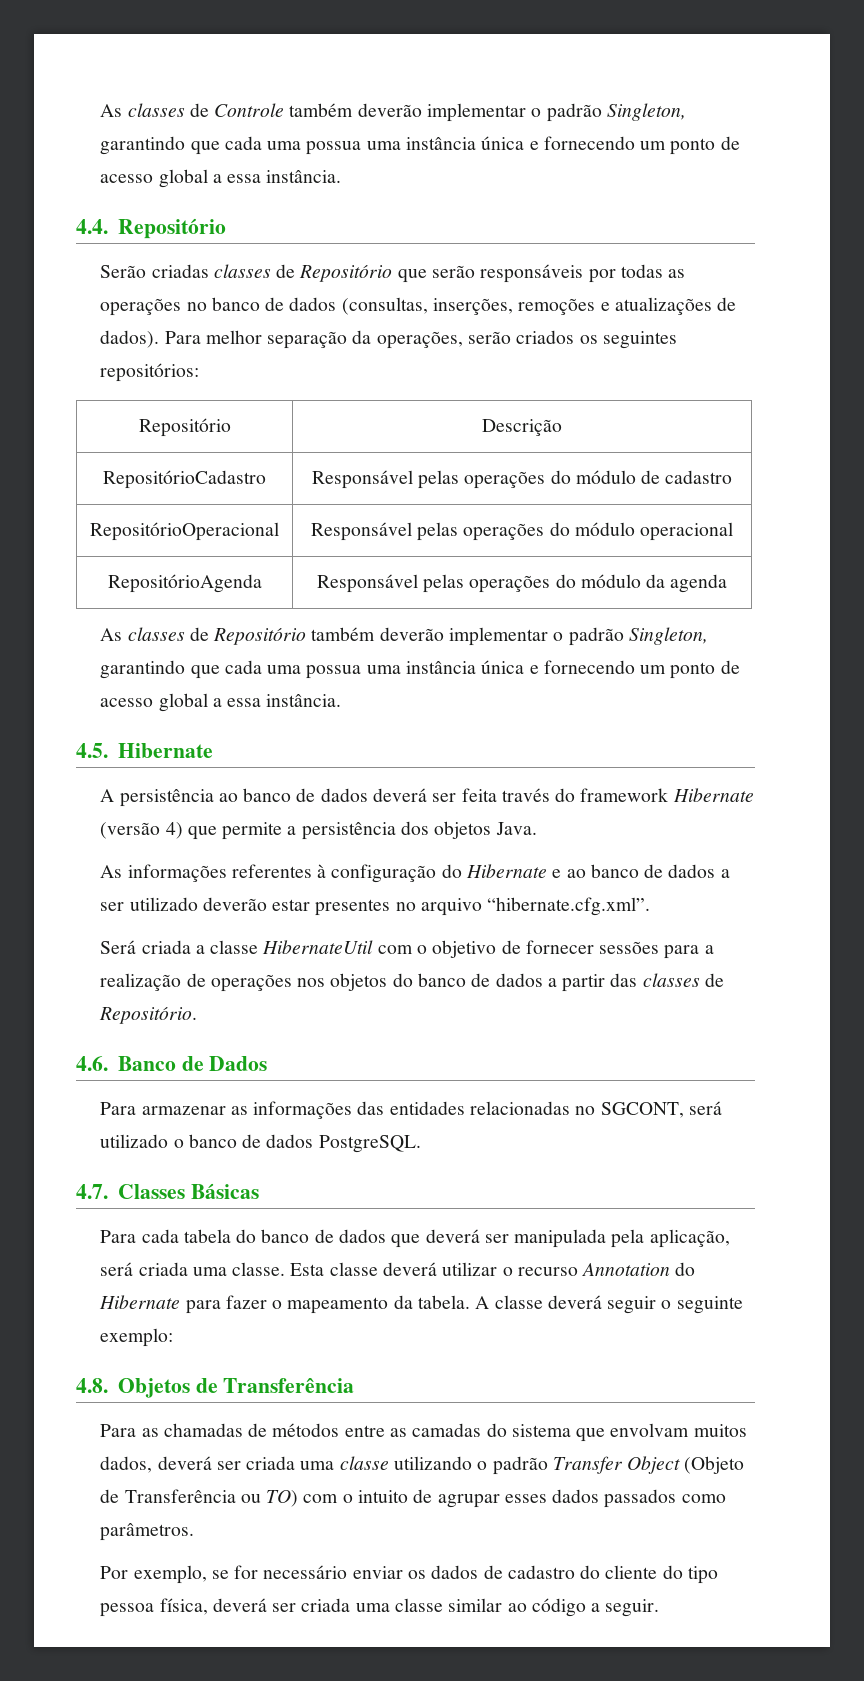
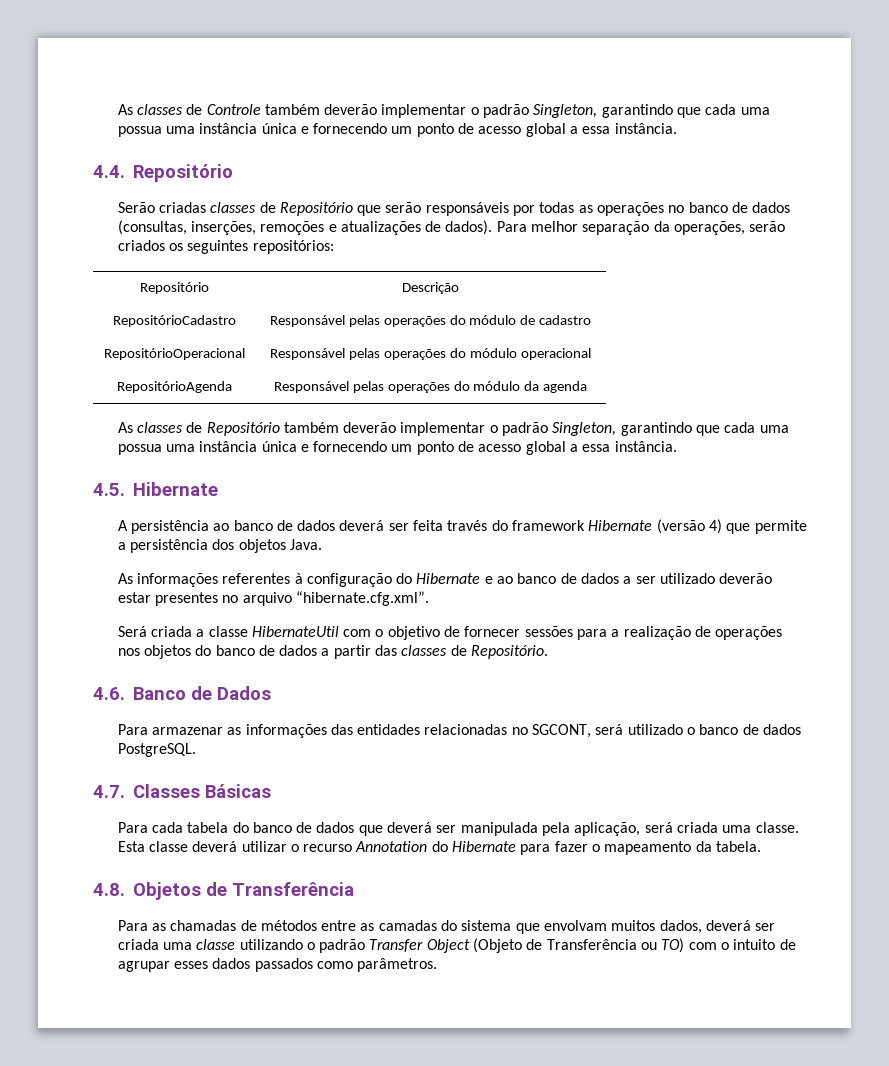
- A classe deverá seguir o seguinte exemplo:
- Por exemplo, se for necessário enviar os dados de cadastro do cliente do tipo pessoa física, deverá ser criada uma classe similar ao código a seguir.

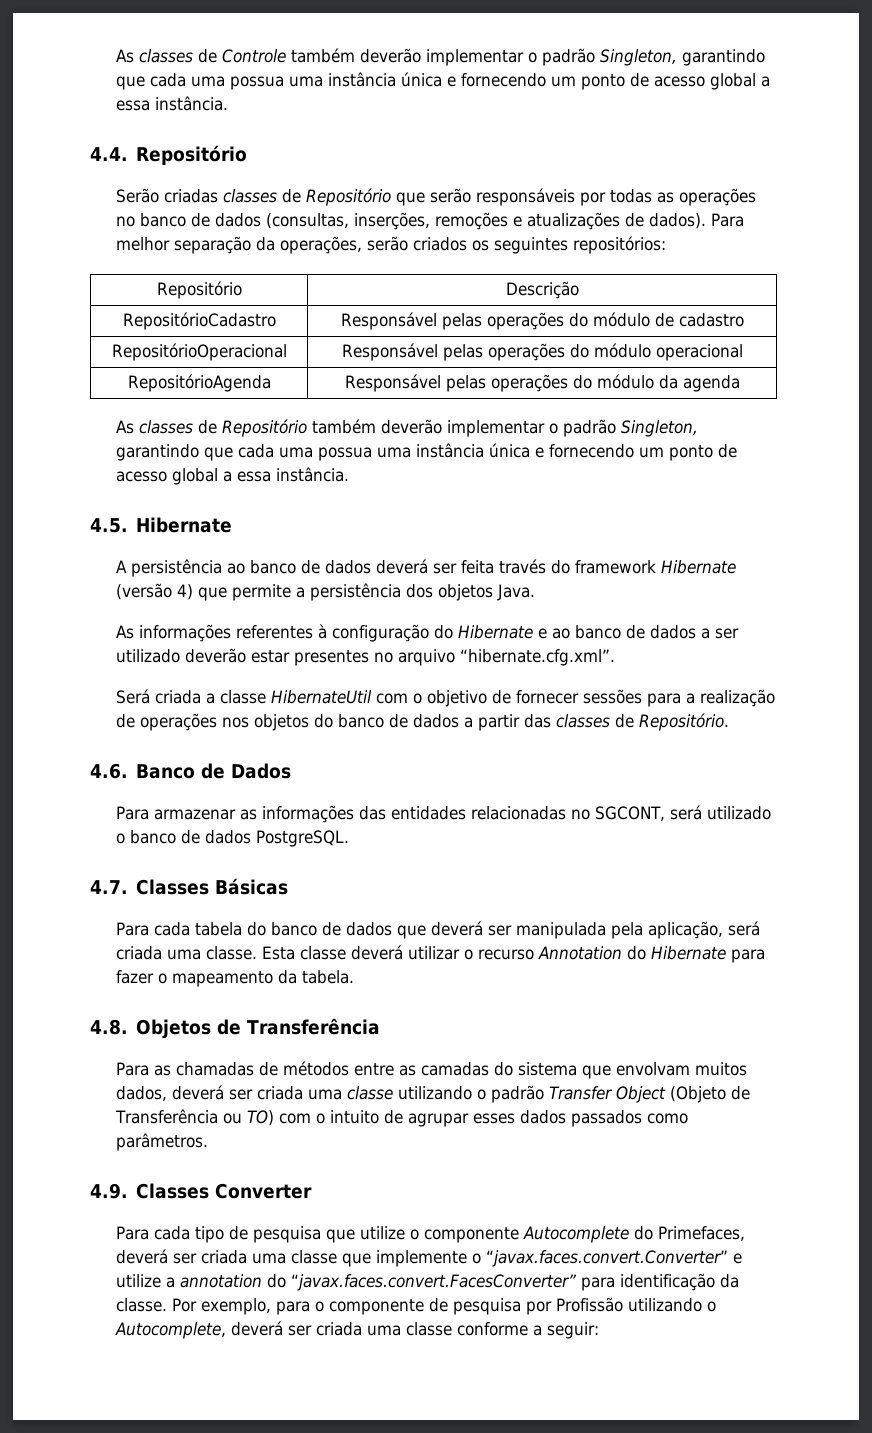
+ 4.9. Classes Converter
+ Para cada tipo de pesquisa que utilize o componente Autocomplete do Primefaces, deverá ser criada uma classe que implemente o “javax.faces.convert.Converter” e utilize a annotation do “javax.faces.convert.FacesConverter” para identificação da classe. Por exemplo, para o componente de pesquisa por Profissão utilizando o Autocomplete, deverá ser criada uma classe conforme a seguir:

